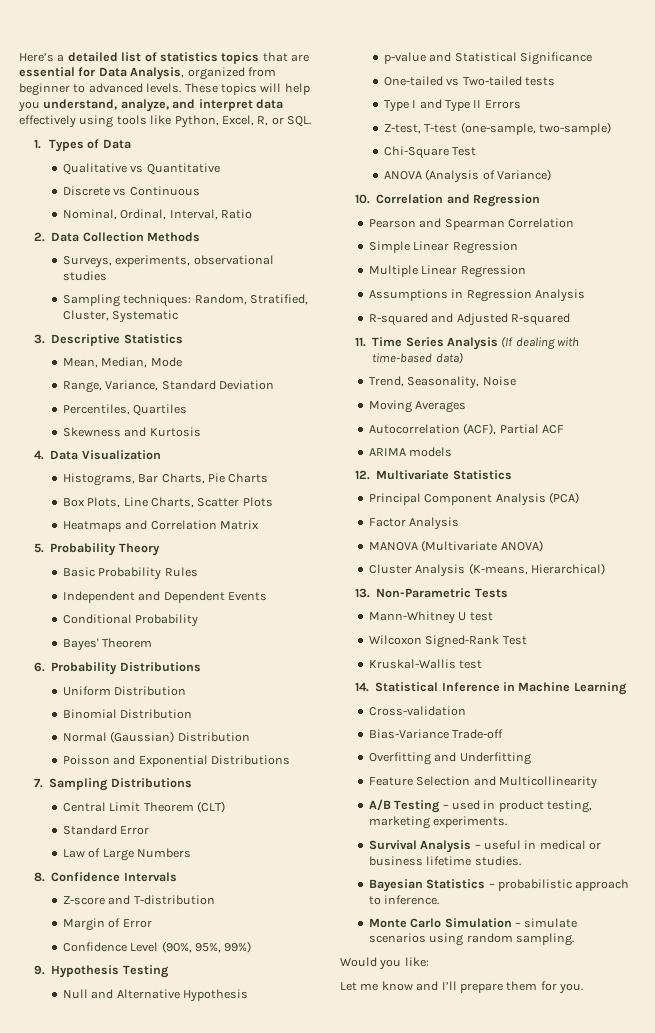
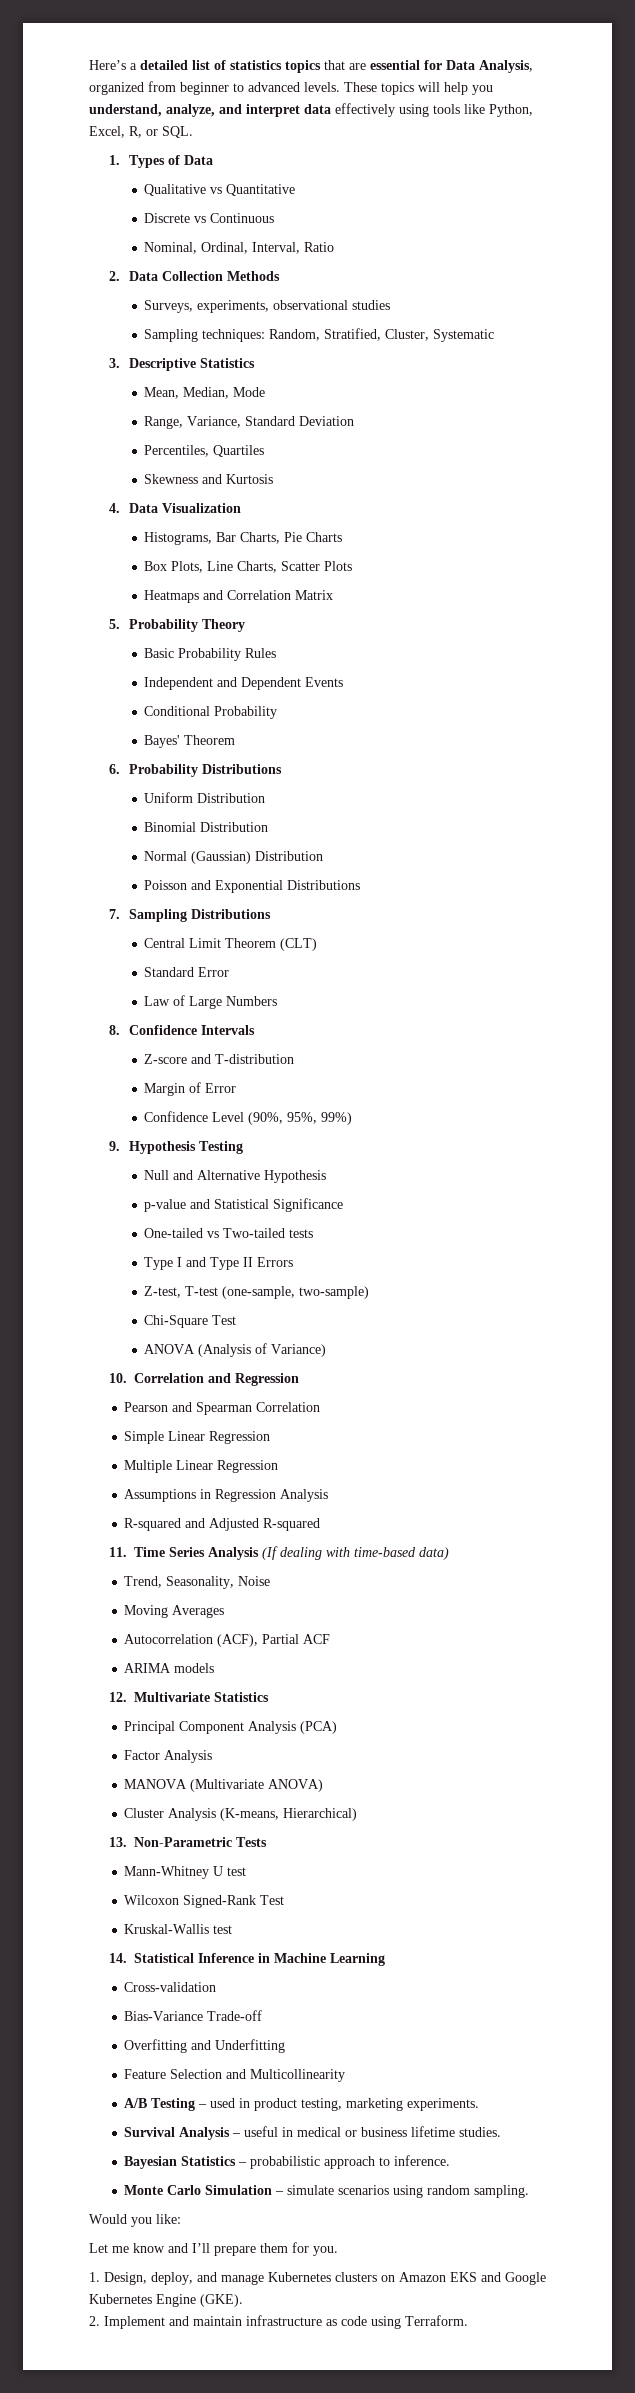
+ 1. Design, deploy, and manage Kubernetes clusters on Amazon EKS and Google Kubernetes Engine (GKE).
+ 2. Implement and maintain infrastructure as code using Terraform.

